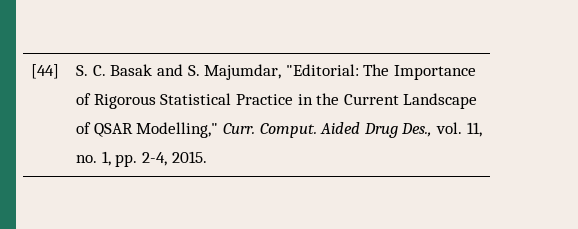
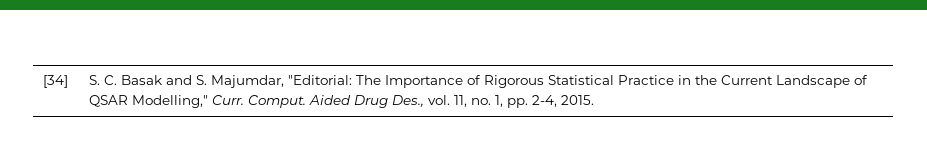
- [44] | S. C. Basak and S. Majumdar, "Editorial: The Importance of Rigorous Statistical Practice in the Current Landscape of QSAR Modelling," Curr. Comput. Aided Drug Des., vol. 11, no. 1, pp. 2-4, 2015.
+ [34] | S. C. Basak and S. Majumdar, "Editorial: The Importance of Rigorous Statistical Practice in the Current Landscape of QSAR Modelling," Curr. Comput. Aided Drug Des., vol. 11, no. 1, pp. 2-4, 2015.

